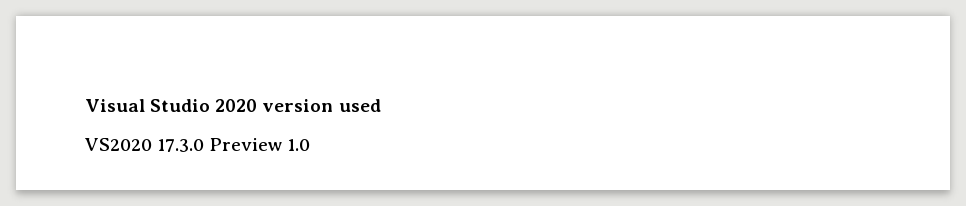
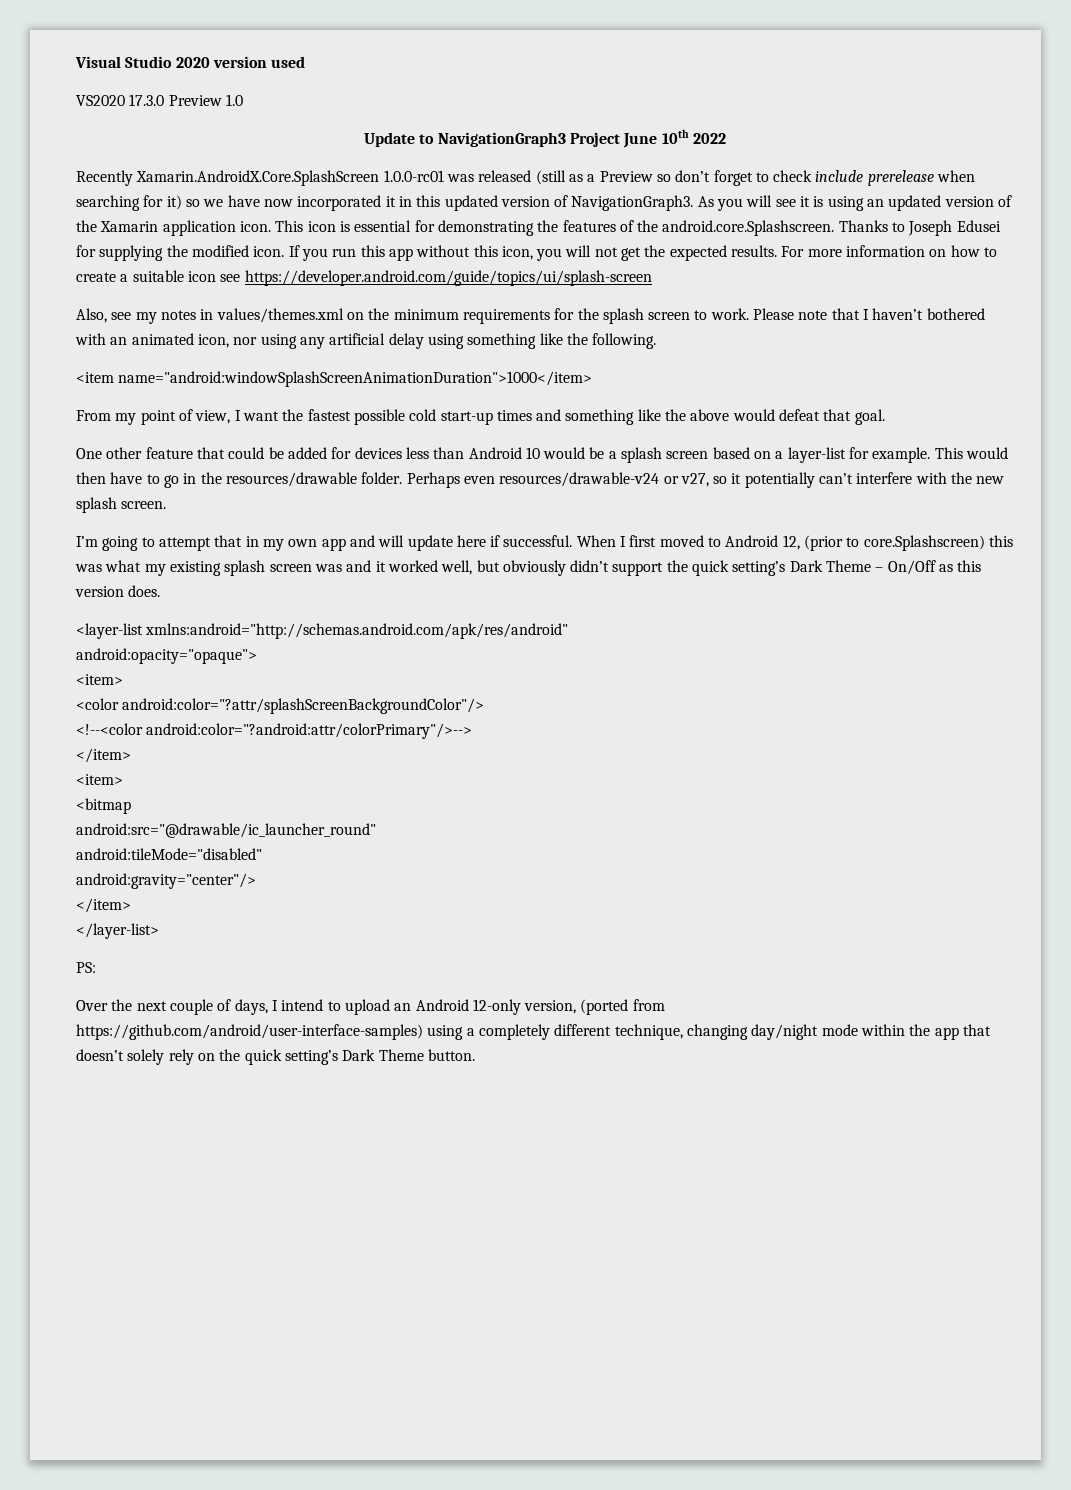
+ Update to NavigationGraph3 Project June 10th 2022
+ Recently Xamarin.AndroidX.Core.SplashScreen 1.0.0-rc01 was released (still as a Preview so don’t forget to check include prerelease when searching for it) so we have now incorporated it in this updated version of NavigationGraph3. As you will see it is using an updated version of the Xamarin application icon. This icon is essential for demonstrating the features of the android.core.Splashscreen. Thanks to Joseph Edusei for supplying the modified icon. If you run this app without this icon, you will not get the expected results. For more information on how to create a suitable icon see https://developer.android.com/guide/topics/ui/splash-screen
+ Also, see my notes in values/themes.xml on the minimum requirements for the splash screen to work. Please note that I haven’t bothered with an animated icon, nor using any artificial delay using something like the following.
+ <item name="android:windowSplashScreenAnimationDuration">1000</item>
+ From my point of view, I want the fastest possible cold start-up times and something like the above would defeat that goal.
+ One other feature that could be added for devices less than Android 10 would be a splash screen based on a layer-list for example. This would then have to go in the resources/drawable folder. Perhaps even resources/drawable-v24 or v27, so it potentially can’t interfere with the new splash screen.
+ I’m going to attempt that in my own app and will update here if successful. When I first moved to Android 12, (prior to core.Splashscreen) this was what my existing splash screen was and it worked well, but obviously didn’t support the quick setting’s Dark Theme – On/Off as this version does.
+ <layer-list xmlns:android="http://schemas.android.com/apk/res/android"
+ android:opacity="opaque">
+ <item>
+ <color android:color="?attr/splashScreenBackgroundColor"/>
+ <!--<color android:color="?android:attr/colorPrimary"/>-->
+ </item>
+ <item>
+ <bitmap
+ android:src="@drawable/ic_launcher_round"
+ android:tileMode="disabled"
+ android:gravity="center"/>
+ </item>
+ </layer-list>
+ PS:
+ Over the next couple of days, I intend to upload an Android 12-only version, (ported from https://github.com/android/user-interface-samples) using a completely different technique, changing day/night mode within the app that doesn’t solely rely on the quick setting’s Dark Theme button.

